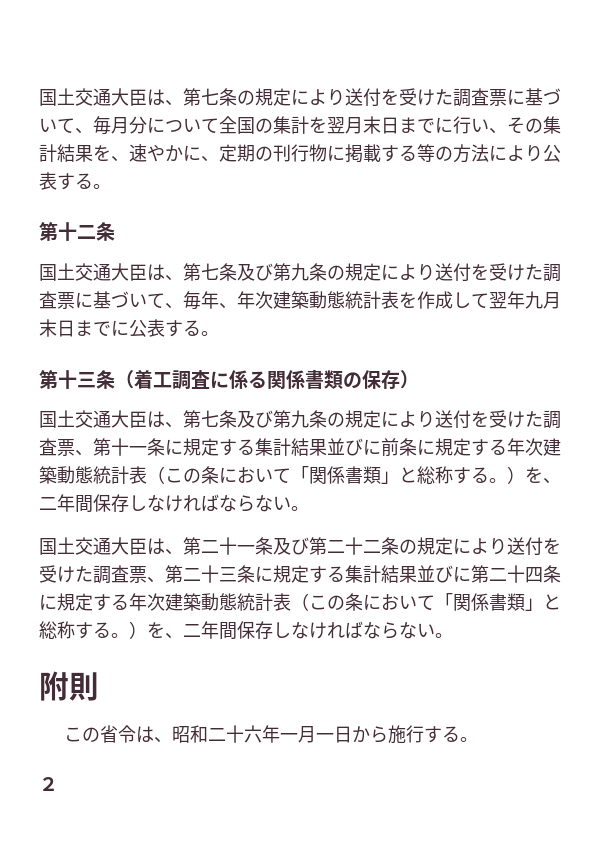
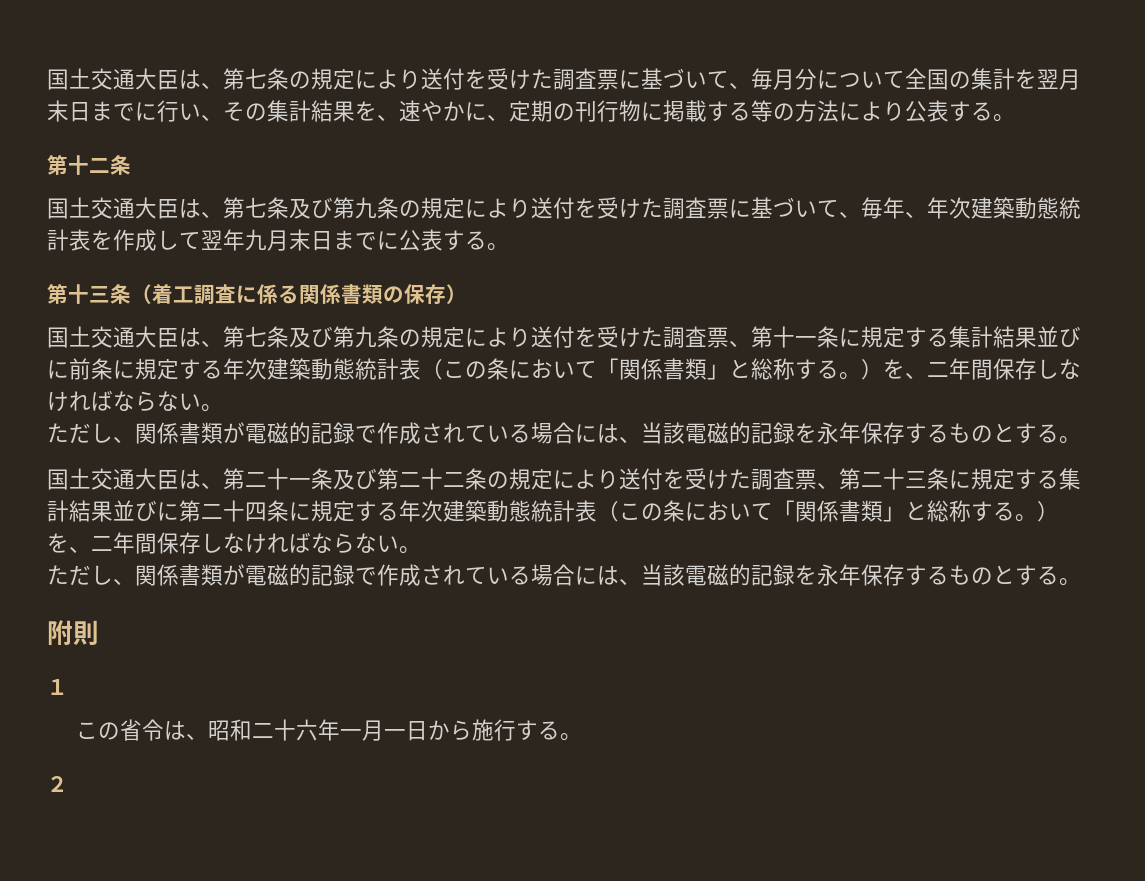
  国土交通大臣は、第七条及び第九条の規定により送付を受けた調査票、第十一条に規定する集計結果並びに前条に規定する年次建築動態統計表（この条において「関係書類」と総称する。）を、二年間保存しなければならない。
+ ただし、関係書類が電磁的記録で作成されている場合には、当該電磁的記録を永年保存するものとする。
  国土交通大臣は、第二十一条及び第二十二条の規定により送付を受けた調査票、第二十三条に規定する集計結果並びに第二十四条に規定する年次建築動態統計表（この条において「関係書類」と総称する。）を、二年間保存しなければならない。
+ ただし、関係書類が電磁的記録で作成されている場合には、当該電磁的記録を永年保存するものとする。
+ １

